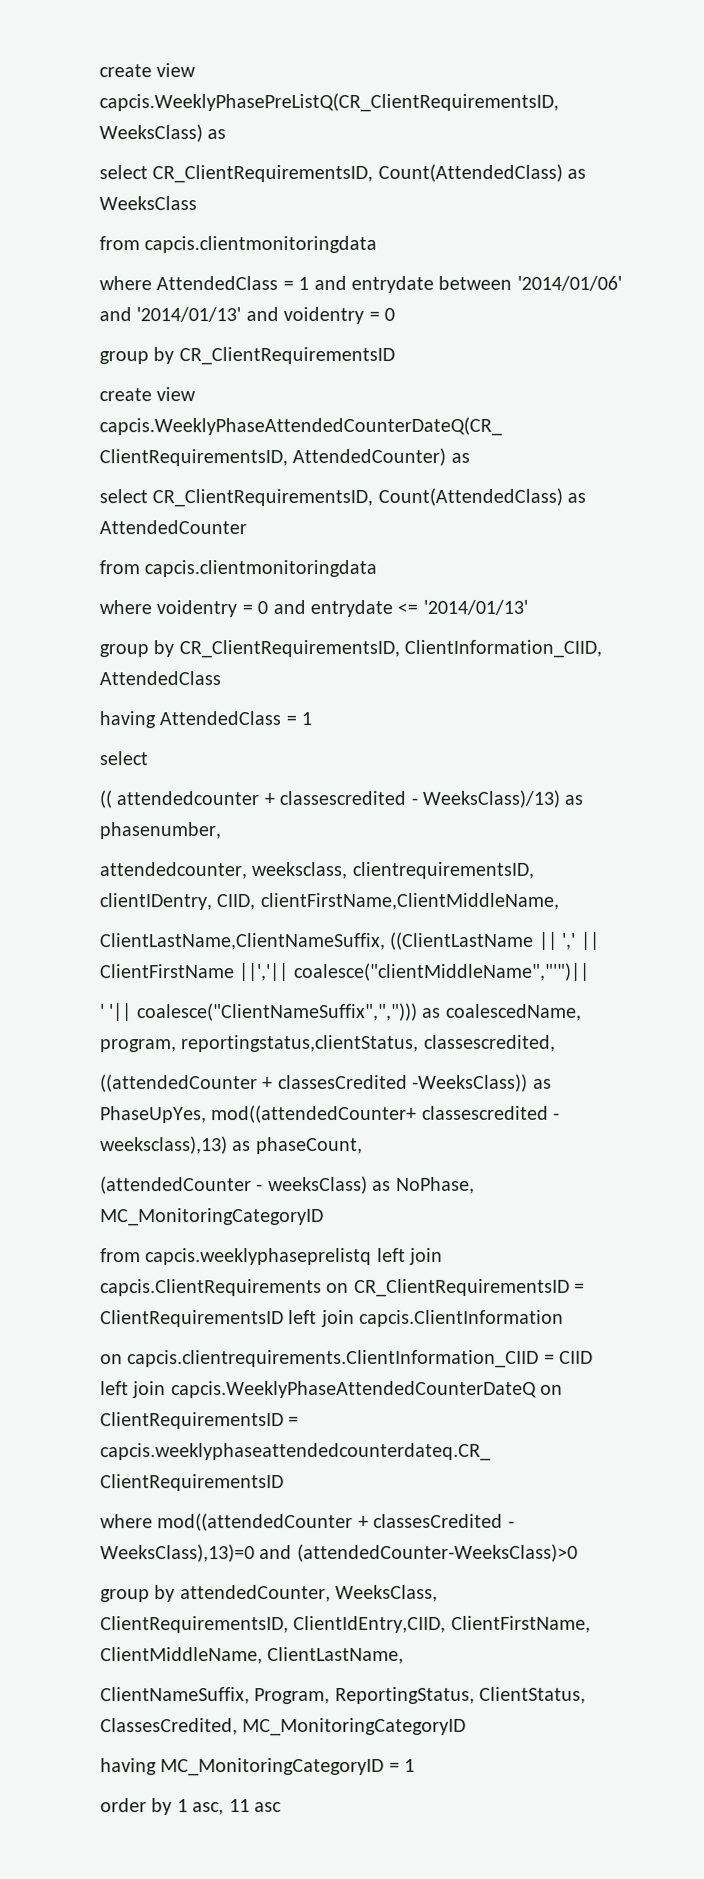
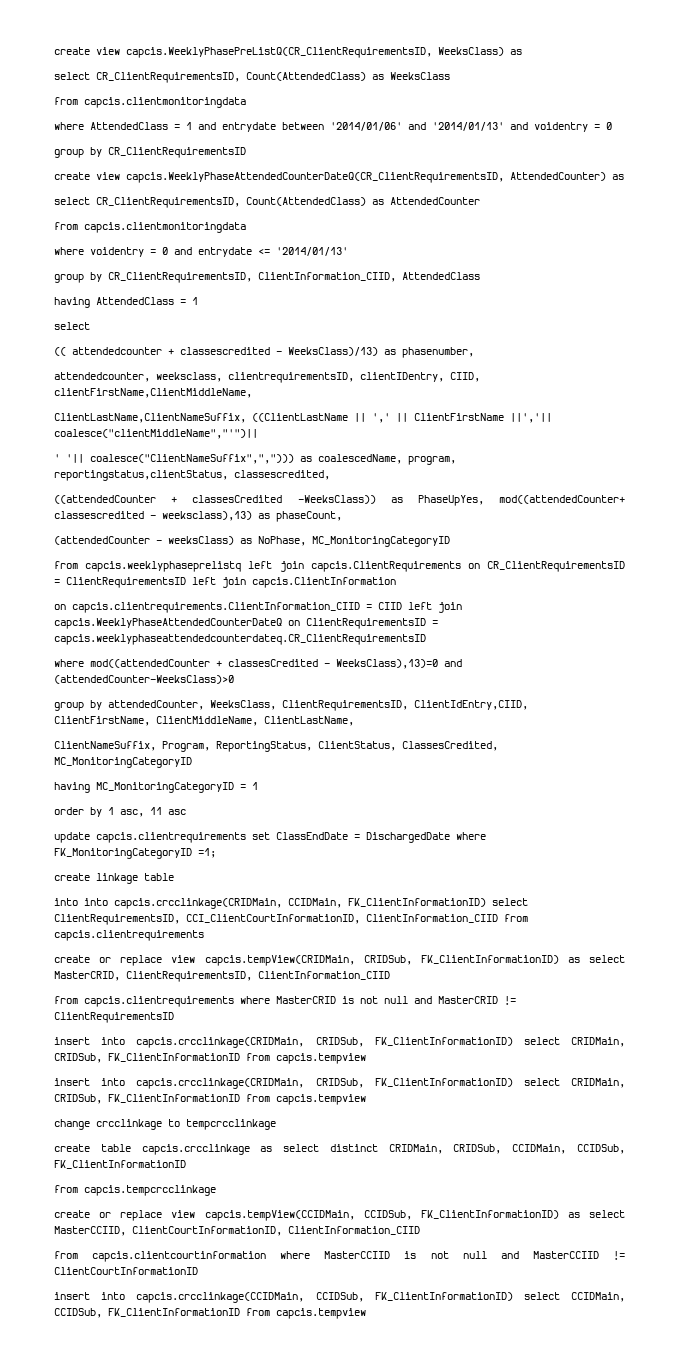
+ update capcis.clientrequirements set ClassEndDate = DischargedDate where FK_MonitoringCategoryID =1;
+ create linkage table
+ into into capcis.crcclinkage(CRIDMain, CCIDMain, FK_ClientInformationID) select ClientRequirementsID, CCI_ClientCourtInformationID, ClientInformation_CIID from capcis.clientrequirements
+ create or replace view capcis.tempView(CRIDMain, CRIDSub, FK_ClientInformationID) as select MasterCRID, ClientRequirementsID, ClientInformation_CIID
+ from capcis.clientrequirements where MasterCRID is not null and MasterCRID != ClientRequirementsID
+ insert into capcis.crcclinkage(CRIDMain, CRIDSub, FK_ClientInformationID) select CRIDMain, CRIDSub, FK_ClientInformationID from capcis.tempview
+ insert into capcis.crcclinkage(CRIDMain, CRIDSub, FK_ClientInformationID) select CRIDMain, CRIDSub, FK_ClientInformationID from capcis.tempview
+ change crcclinkage to tempcrcclinkage
+ create table capcis.crcclinkage as select distinct CRIDMain, CRIDSub, CCIDMain, CCIDSub, FK_ClientInformationID
+ from capcis.tempcrcclinkage
+ create or replace view capcis.tempView(CCIDMain, CCIDSub, FK_ClientInformationID) as select MasterCCIID, ClientCourtInformationID, ClientInformation_CIID
+ from capcis.clientcourtinformation where MasterCCIID is not null and MasterCCIID != ClientCourtInformationID
+ insert into capcis.crcclinkage(CCIDMain, CCIDSub, FK_ClientInformationID) select CCIDMain, CCIDSub, FK_ClientInformationID from capcis.tempview

